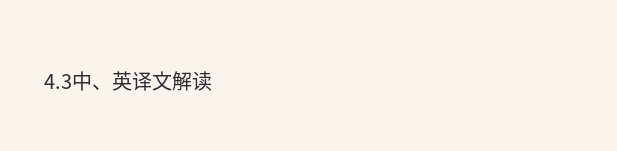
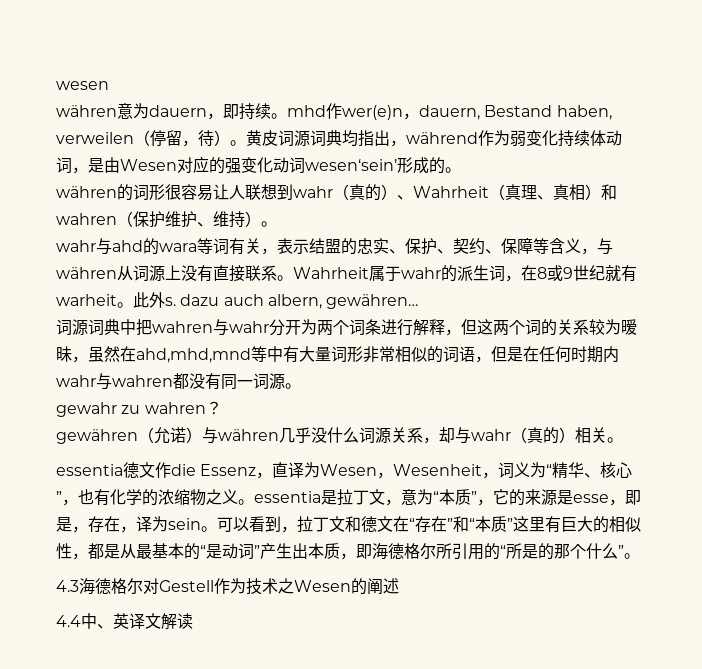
- 4.3中、英译文解读
+ wesen
+ währen意为dauern，即持续。mhd作wer(e)n，dauern, Bestand haben, verweilen（停留，待）。黄皮词源词典均指出，während作为弱变化持续体动词，是由Wesen对应的强变化动词wesen‘sein’形成的。
+ währen的词形很容易让人联想到wahr（真的）、Wahrheit（真理、真相）和wahren（保护维护、维持）。
+ wahr与ahd的wara等词有关，表示结盟的忠实、保护、契约、保障等含义，与währen从词源上没有直接联系。Wahrheit属于wahr的派生词，在8或9世纪就有warheit。此外s. dazu auch albern, gewähren…
+ 词源词典中把wahren与wahr分开为两个词条进行解释，但这两个词的关系较为暧昧，虽然在ahd,mhd,mnd等中有大量词形非常相似的词语，但是在任何时期内wahr与wahren都没有同一词源。
+ gewahr zu wahren？
+ gewähren（允诺）与währen几乎没什么词源关系，却与wahr（真的）相关。
+ essentia德文作die Essenz，直译为Wesen，Wesenheit，词义为“精华、核心”，也有化学的浓缩物之义。essentia是拉丁文，意为“本质”，它的来源是esse，即是，存在，译为sein。可以看到，拉丁文和德文在“存在”和“本质”这里有巨大的相似性，都是从最基本的“是动词”产生出本质，即海德格尔所引用的“所是的那个什么”。
+ 4.3海德格尔对Gestell作为技术之Wesen的阐述
+ 4.4中、英译文解读

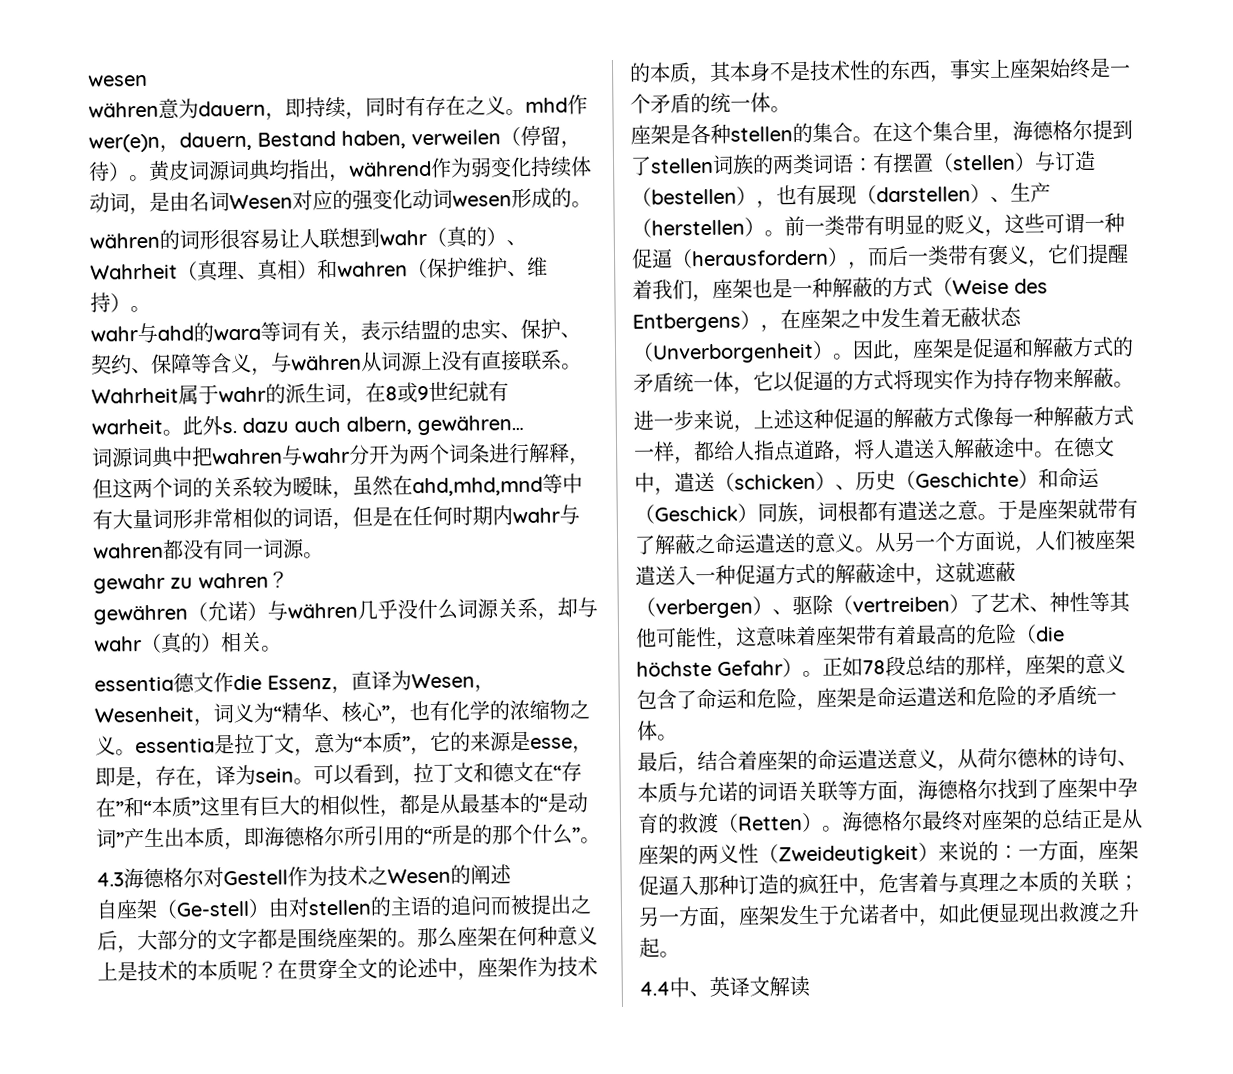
- währen意为dauern，即持续。mhd作wer(e)n，dauern, Bestand haben, verweilen（停留，待）。
+ währen意为dauern，即持续，同时有存在之义。mhd作wer(e)n，dauern, Bestand haben, verweilen（停留，待）。
- 黄皮词源词典均指出，während作为弱变化持续体动词，是由Wesen对应的强变化动词wesen‘sein’形成的。
+ 黄皮词源词典均指出，während作为弱变化持续体动词，是由名词Wesen对应的强变化动词wesen形成的。
+ 自座架（Ge-stell）由对stellen的主语的追问而被提出之后，大部分的文字都是围绕座架的。那么座架在何种意义上是技术的本质呢？在贯穿全文的论述中，座架作为技术的本质，其本身不是技术性的东西，事实上座架始终是一个矛盾的统一体。
+ 座架是各种stellen的集合。在这个集合里，海德格尔提到了stellen词族的两类词语：有摆置（stellen）与订造（bestellen），也有展现（darstellen）、生产（herstellen）。前一类带有明显的贬义，这些可谓一种促逼（herausfordern），而后一类带有褒义，它们提醒着我们，座架也是一种解蔽的方式（Weise des Entbergens），在座架之中发生着无蔽状态（Unverborgenheit）。因此，座架是促逼和解蔽方式的矛盾统一体，它以促逼的方式将现实作为持存物来解蔽。
+ 进一步来说，上述这种促逼的解蔽方式像每一种解蔽方式一样，都给人指点道路，将人遣送入解蔽途中。在德文中，遣送（schicken）、历史（Geschichte）和命运（Geschick）同族，词根都有遣送之意。于是座架就带有了解蔽之命运遣送的意义。从另一个方面说，人们被座架遣送入一种促逼方式的解蔽途中，这就遮蔽（verbergen）、驱除（vertreiben）了艺术、神性等其他可能性，这意味着座架带有着最高的危险（die höchste Gefahr）。正如78段总结的那样，座架的意义包含了命运和危险，座架是命运遣送和危险的矛盾统一体。
+ 最后，结合着座架的命运遣送意义，从荷尔德林的诗句、本质与允诺的词语关联等方面，海德格尔找到了座架中孕育的救渡（Retten）。海德格尔最终对座架的总结正是从座架的两义性（Zweideutigkeit）来说的：一方面，座架促逼入那种订造的疯狂中，危害着与真理之本质的关联；另一方面，座架发生于允诺者中，如此便显现出救渡之升起。

